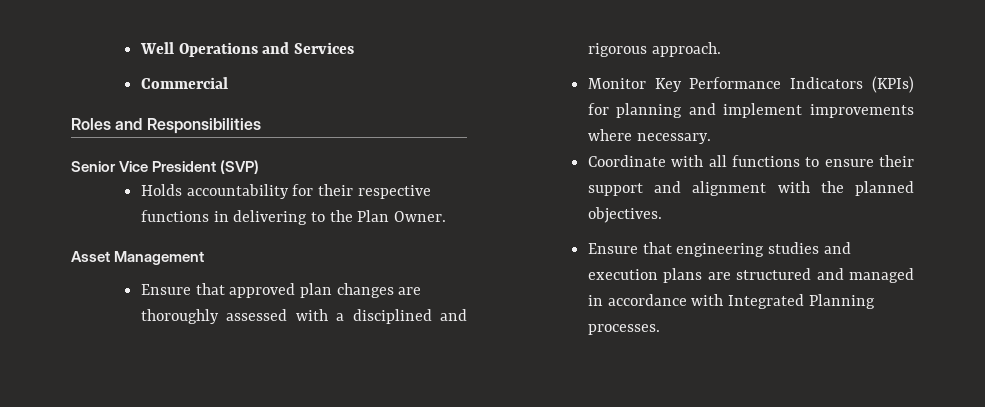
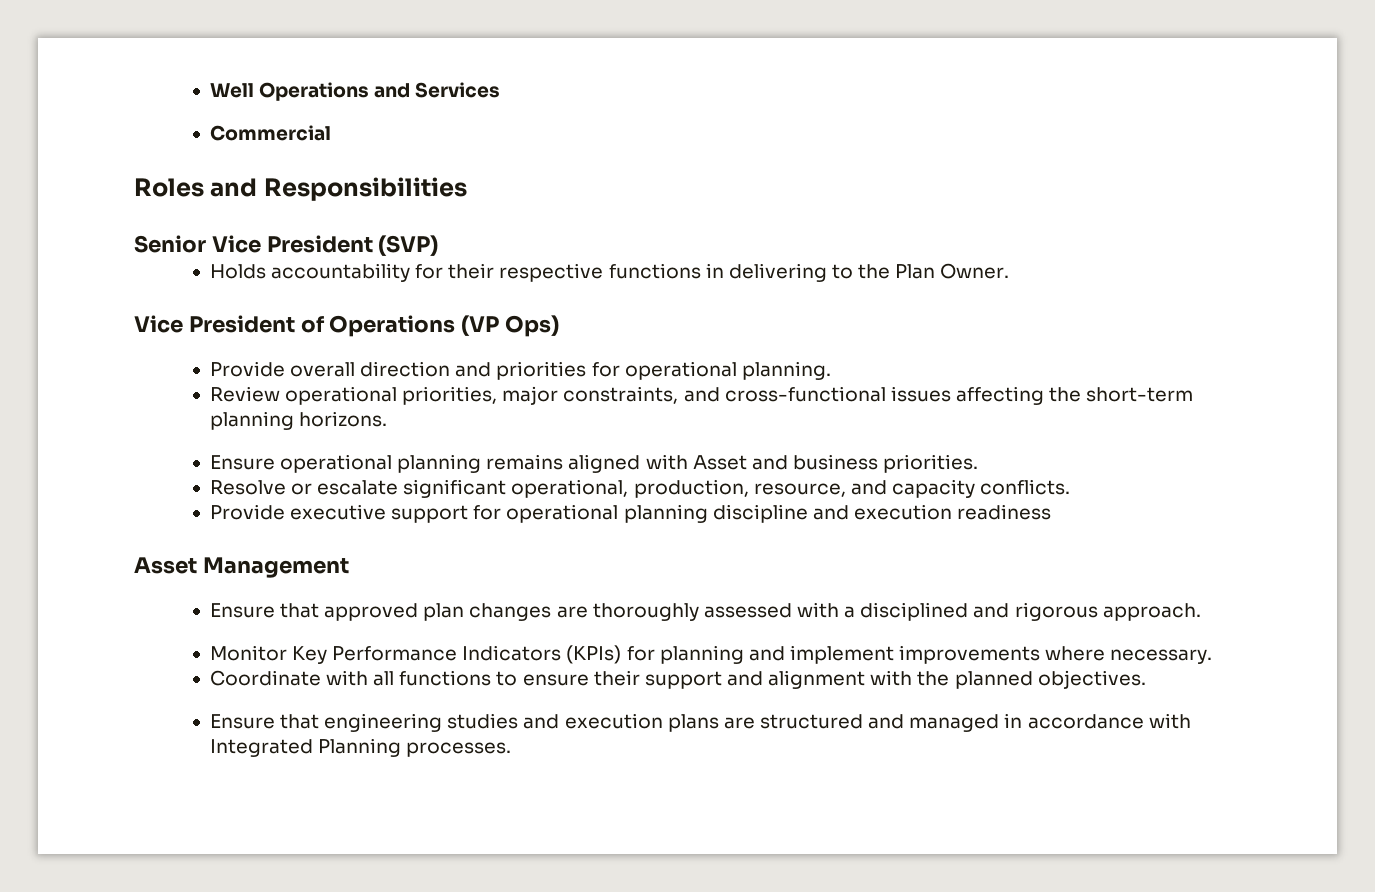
+ Vice President of Operations (VP Ops)
+ Provide overall direction and priorities for operational planning.
+ Review operational priorities, major constraints, and cross-functional issues affecting the short-term planning horizons.
+ Ensure operational planning remains aligned with Asset and business priorities.
+ Resolve or escalate significant operational, production, resource, and capacity conflicts.
+ Provide executive support for operational planning discipline and execution readiness

